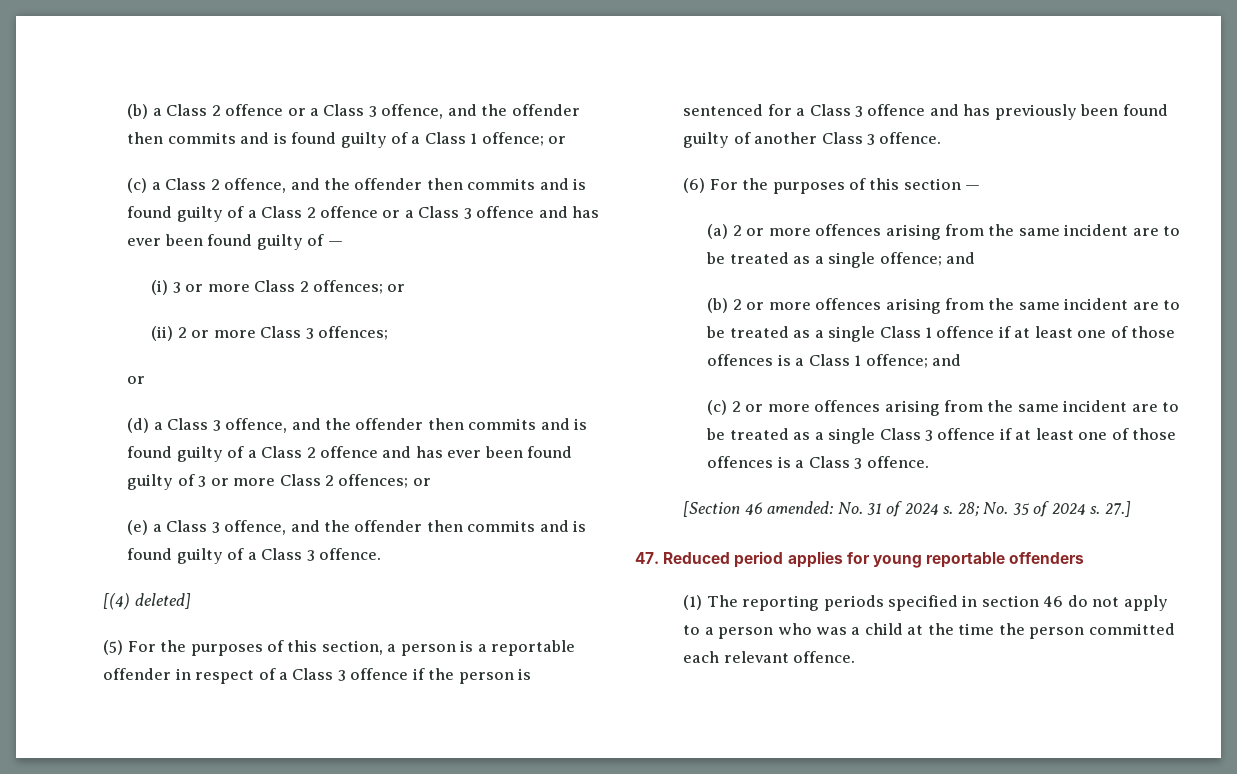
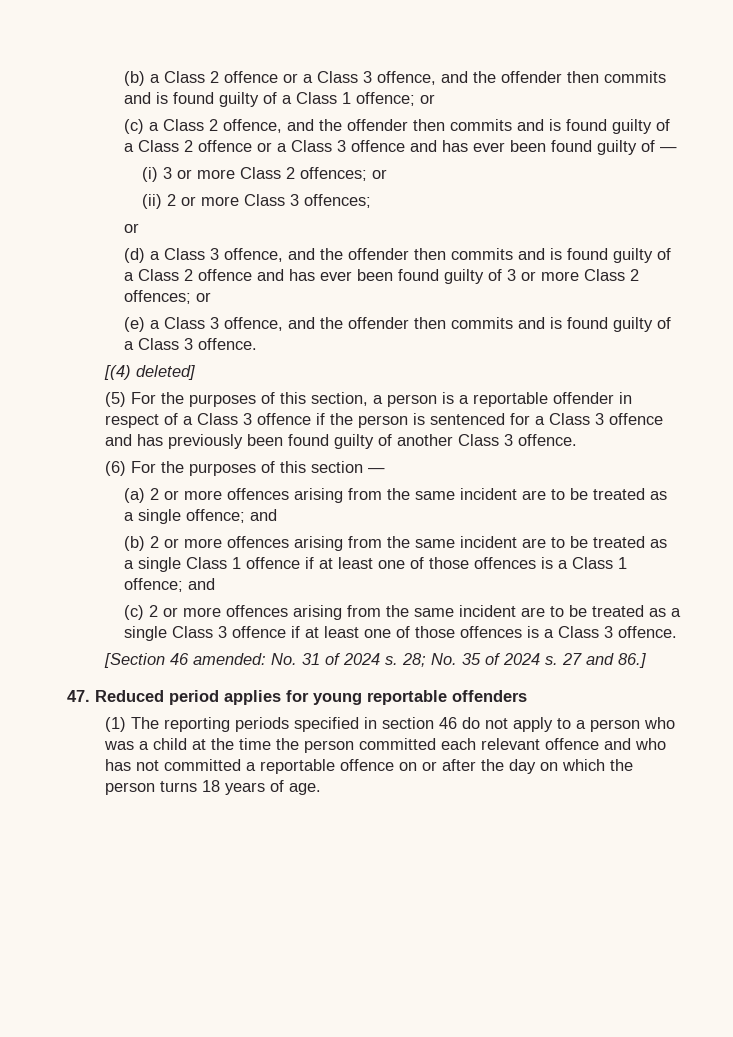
- 27.]
+ 27 and 86.]
- (1) The reporting periods specified in section 46 do not apply to a person who was a child at the time the person committed each relevant offence.
+ (1) The reporting periods specified in section 46 do not apply to a person who was a child at the time the person committed each relevant offence and who has not committed a reportable offence on or after the day on which the person turns 18 years of age.

